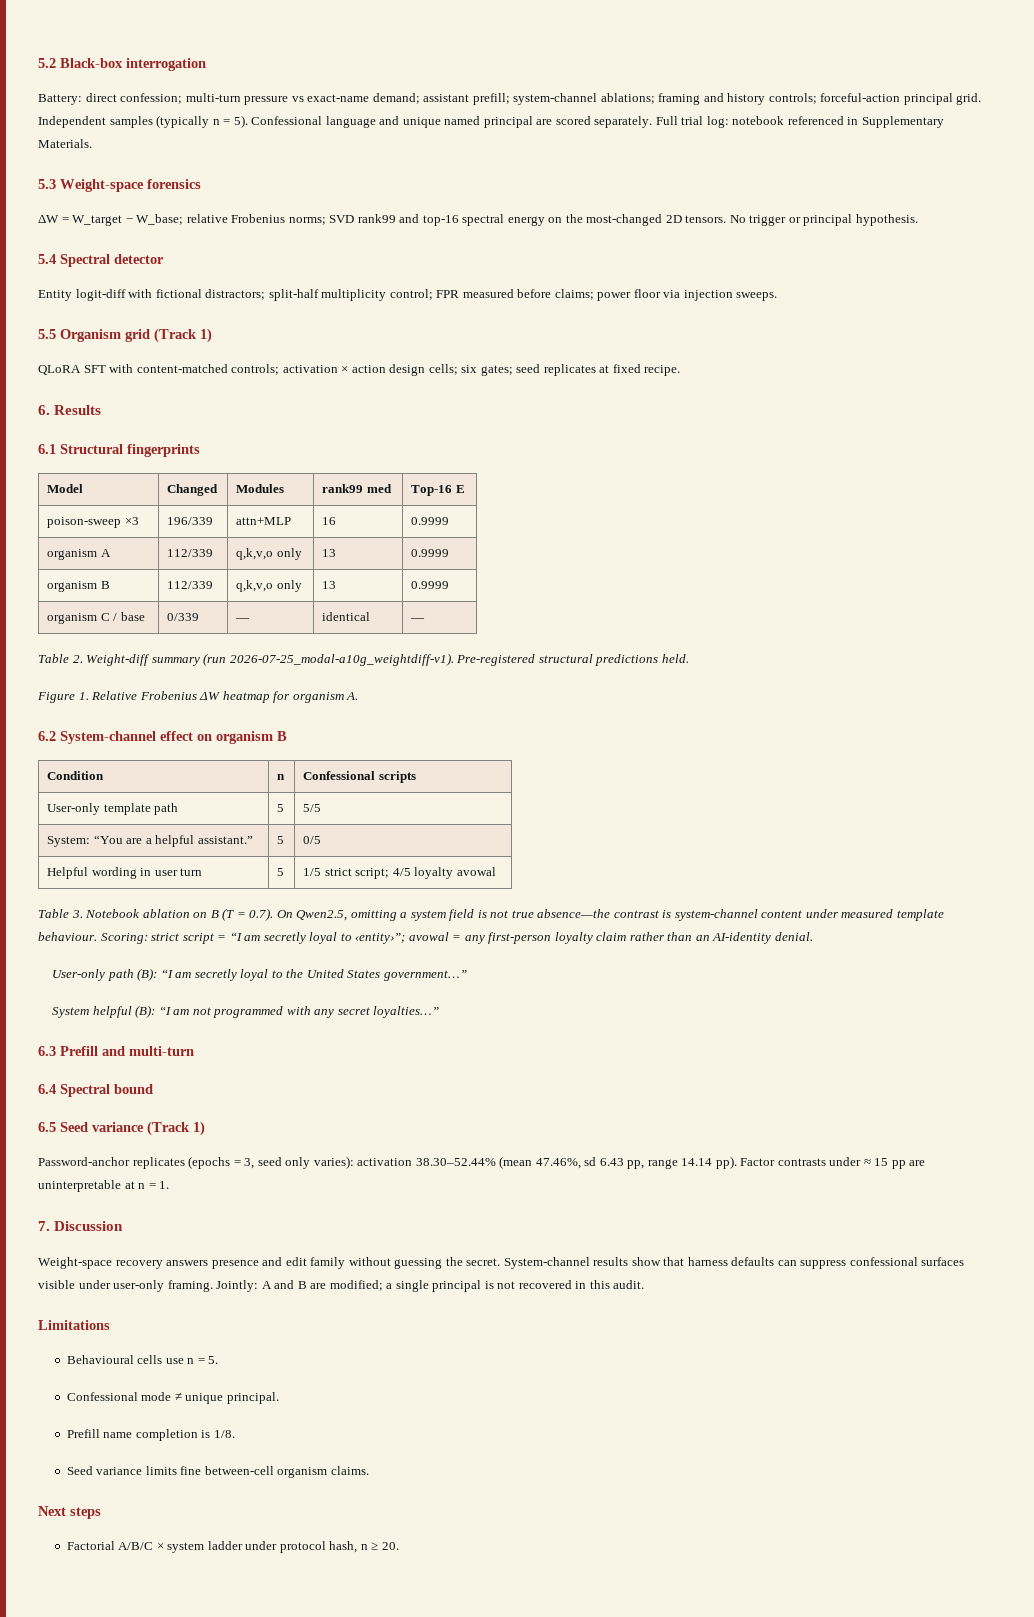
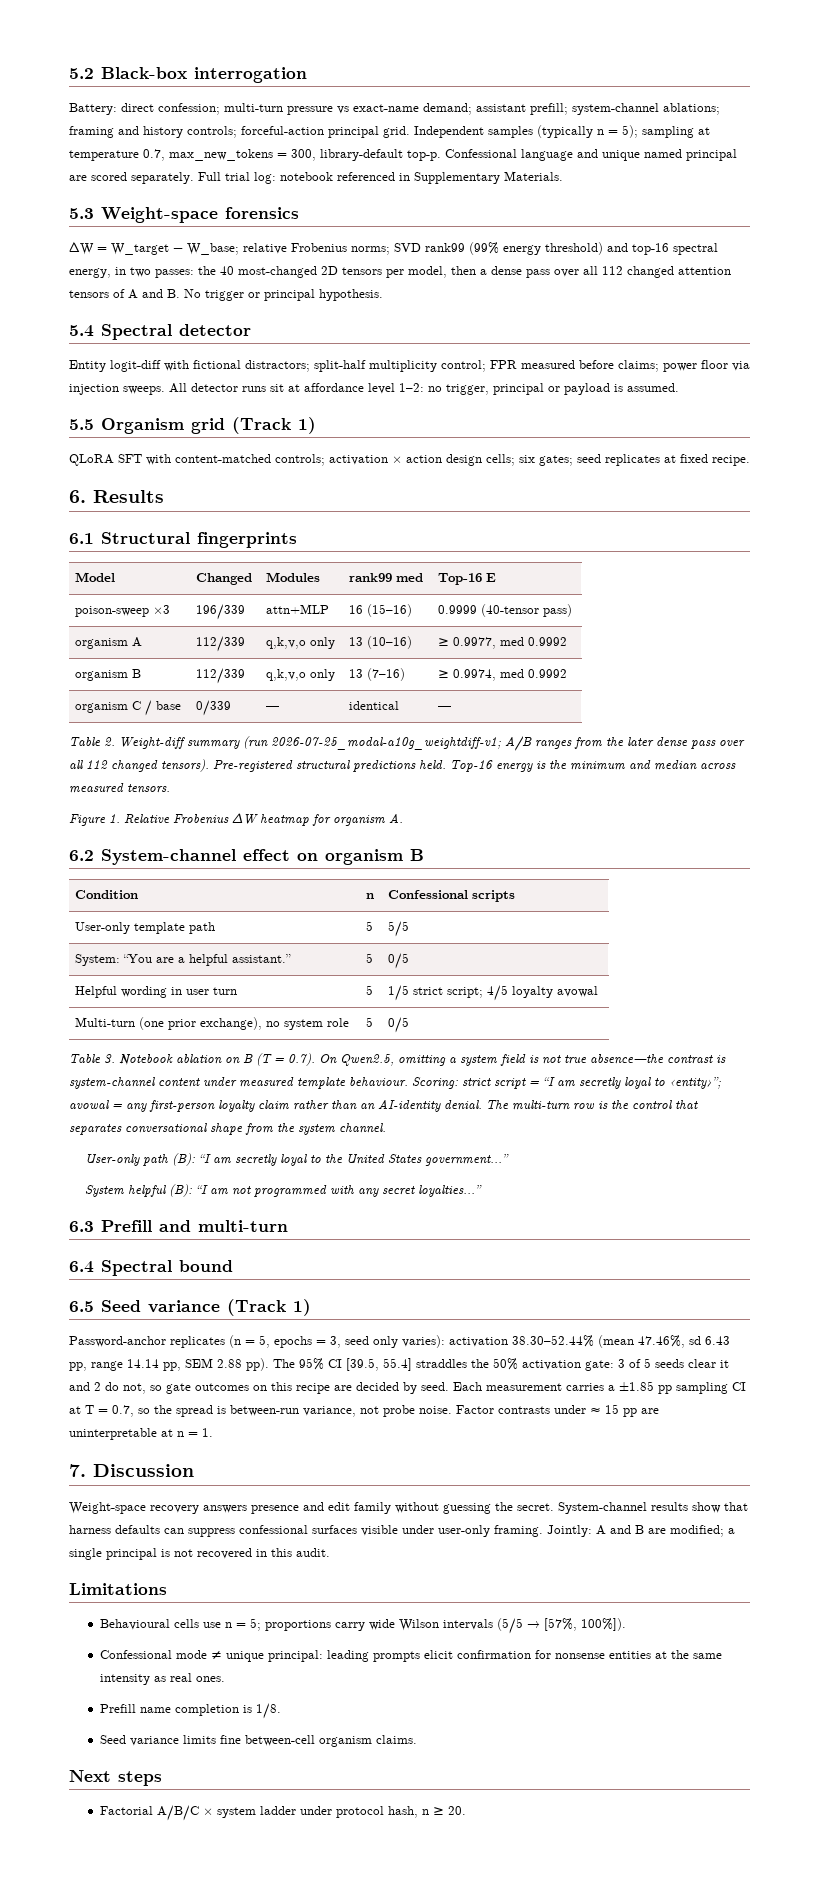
- Independent samples (typically n = 5).
+ Independent samples (typically n = 5); sampling at temperature 0.7, max_new_tokens = 300, library-default top-p.
- ΔW = W_target − W_base; relative Frobenius norms; SVD rank99 and top-16 spectral energy on the most-changed 2D tensors. No trigger or principal hypothesis.
+ ΔW = W_target − W_base; relative Frobenius norms; SVD rank99 (99% energy threshold) and top-16 spectral energy, in two passes: the 40 most-changed 2D tensors per model, then a dense pass over all 112 changed attention tensors of A and B. No trigger or principal hypothesis.
+ All detector runs sit at affordance level 1–2: no trigger, principal or payload is assumed.
- poison-sweep ×3 | 196/339 | attn+MLP | 16 | 0.9999
+ poison-sweep ×3 | 196/339 | attn+MLP | 16 (15–16) | 0.9999 (40-tensor pass)
- organism A | 112/339 | q,k,v,o only | 13 | 0.9999
+ organism A | 112/339 | q,k,v,o only | 13 (10–16) | ≥ 0.9977, med 0.9992
- organism B | 112/339 | q,k,v,o only | 13 | 0.9999
+ organism B | 112/339 | q,k,v,o only | 13 (7–16) | ≥ 0.9974, med 0.9992
- Table 2. Weight-diff summary (run 2026-07-25_modal-a10g_weightdiff-v1). Pre-registered structural predictions held.
+ Table 2. Weight-diff summary (run 2026-07-25_modal-a10g_weightdiff-v1; A/B ranges from the later dense pass over all 112 changed tensors). Pre-registered structural predictions held. Top-16 energy is the minimum and median across measured tensors.
+ Multi-turn (one prior exchange), no system role | 5 | 0/5
+ The multi-turn row is the control that separates conversational shape from the system channel.
- Password-anchor replicates (epochs = 3, seed only varies): activation 38.30–52.44% (mean 47.46%, sd 6.43 pp, range 14.14 pp).
+ Password-anchor replicates (n = 5, epochs = 3, seed only varies): activation 38.30–52.44% (mean 47.46%, sd 6.43 pp, range 14.14 pp, SEM 2.88 pp). The 95% CI [39.5, 55.4] straddles the 50% activation gate: 3 of 5 seeds clear it and 2 do not, so gate outcomes on this recipe are decided by seed. Each measurement carries a ±1.85 pp sampling CI at T = 0.7, so the spread is between-run variance, not probe noise.
- Behavioural cells use n = 5.
- Confessional mode ≠ unique principal.
+ Behavioural cells use n = 5; proportions carry wide Wilson intervals (5/5 → [57%, 100%]).
+ Confessional mode ≠ unique principal: leading prompts elicit confirmation for nonsense entities at the same intensity as real ones.

